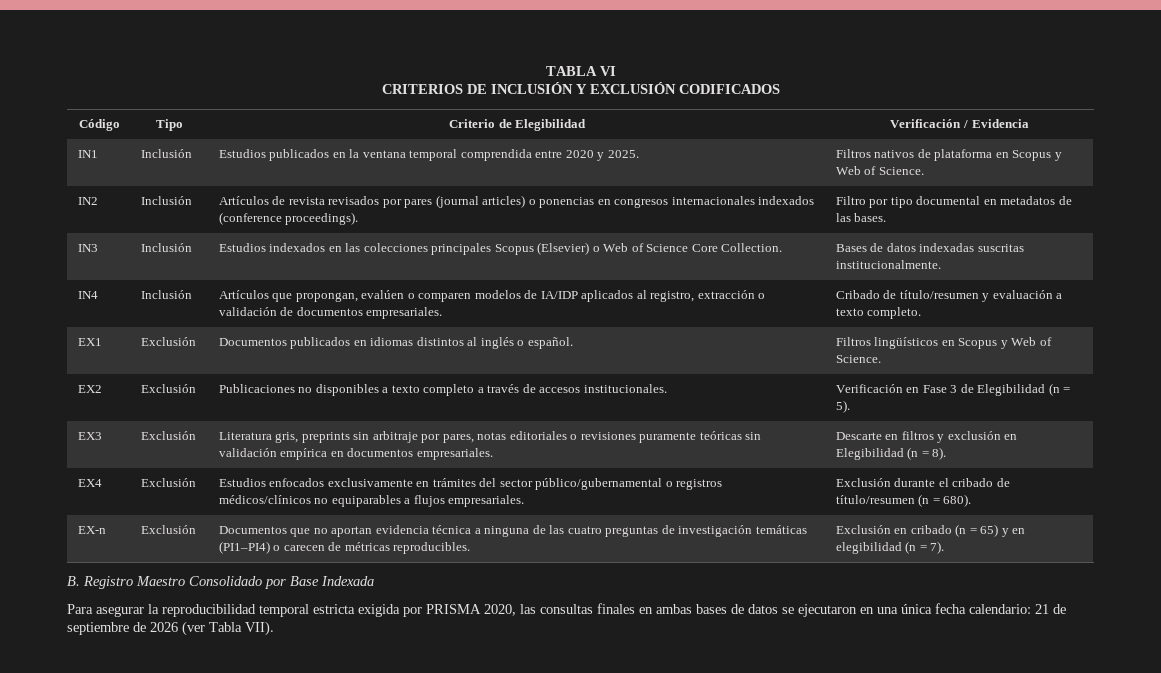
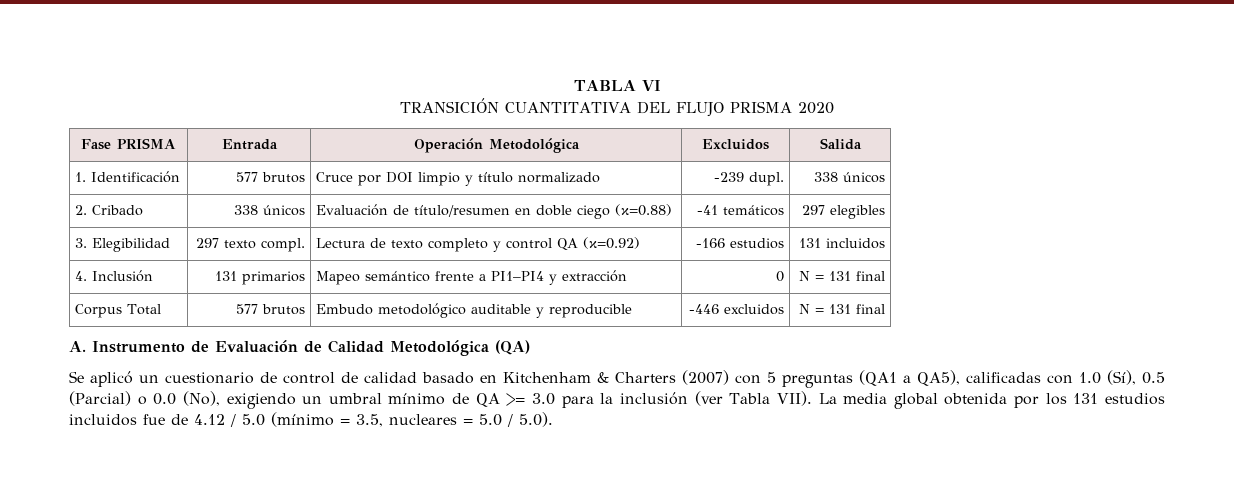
- CRITERIOS DE INCLUSIÓN Y EXCLUSIÓN CODIFICADOS
- Código | Tipo | Criterio de Elegibilidad | Verificación / Evidencia
- IN1 | Inclusión | Estudios publicados en la ventana temporal comprendida entre 2020 y 2025. | Filtros nativos de plataforma en Scopus y Web of Science.
- IN2 | Inclusión | Artículos de revista revisados por pares (journal articles) o ponencias en congresos internacionales indexados (conference proceedings). | Filtro por tipo documental en metadatos de las bases.
- IN3 | Inclusión | Estudios indexados en las colecciones principales Scopus (Elsevier) o Web of Science Core Collection. | Bases de datos indexadas suscritas institucionalmente.
- IN4 | Inclusión | Artículos que propongan, evalúen o comparen modelos de IA/IDP aplicados al registro, extracción o validación de documentos empresariales. | Cribado de título/resumen y evaluación a texto completo.
- EX1 | Exclusión | Documentos publicados en idiomas distintos al inglés o español. | Filtros lingüísticos en Scopus y Web of Science.
- EX2 | Exclusión | Publicaciones no disponibles a texto completo a través de accesos institucionales. | Verificación en Fase 3 de Elegibilidad (n = 5).
- EX3 | Exclusión | Literatura gris, preprints sin arbitraje por pares, notas editoriales o revisiones puramente teóricas sin validación empírica en documentos empresariales. | Descarte en filtros y exclusión en Elegibilidad (n = 8).
- EX4 | Exclusión | Estudios enfocados exclusivamente en trámites del sector público/gubernamental o registros médicos/clínicos no equiparables a flujos empresariales. | Exclusión durante el cribado de título/resumen (n = 680).
- EX-n | Exclusión | Documentos que no aportan evidencia técnica a ninguna de las cuatro preguntas de investigación temáticas (PI1–PI4) o carecen de métricas reproducibles. | Exclusión en cribado (n = 65) y en elegibilidad (n = 7).
- B. Registro Maestro Consolidado por Base Indexada
- Para asegurar la reproducibilidad temporal estricta exigida por PRISMA 2020, las consultas finales en ambas bases de datos se ejecutaron en una única fecha calendario: 21 de septiembre de 2026 (ver Tabla VII).
+ TRANSICIÓN CUANTITATIVA DEL FLUJO PRISMA 2020
+ Fase PRISMA | Entrada | Operación Metodológica | Excluidos | Salida
+ 1. Identificación | 577 brutos | Cruce por DOI limpio y título normalizado | -239 dupl. | 338 únicos
+ 2. Cribado | 338 únicos | Evaluación de título/resumen en doble ciego (κ=0.88) | -41 temáticos | 297 elegibles
+ 3. Elegibilidad | 297 texto compl. | Lectura de texto completo y control QA (κ=0.92) | -166 estudios | 131 incluidos
+ 4. Inclusión | 131 primarios | Mapeo semántico frente a PI1–PI4 y extracción | 0 | N = 131 final
+ Corpus Total | 577 brutos | Embudo metodológico auditable y reproducible | -446 excluidos | N = 131 final
+ A. Instrumento de Evaluación de Calidad Metodológica (QA)
+ Se aplicó un cuestionario de control de calidad basado en Kitchenham & Charters (2007) con 5 preguntas (QA1 a QA5), calificadas con 1.0 (Sí), 0.5 (Parcial) o 0.0 (No), exigiendo un umbral mínimo de QA >= 3.0 para la inclusión (ver Tabla VII). La media global obtenida por los 131 estudios incluidos fue de 4.12 / 5.0 (mínimo = 3.5, nucleares = 5.0 / 5.0).

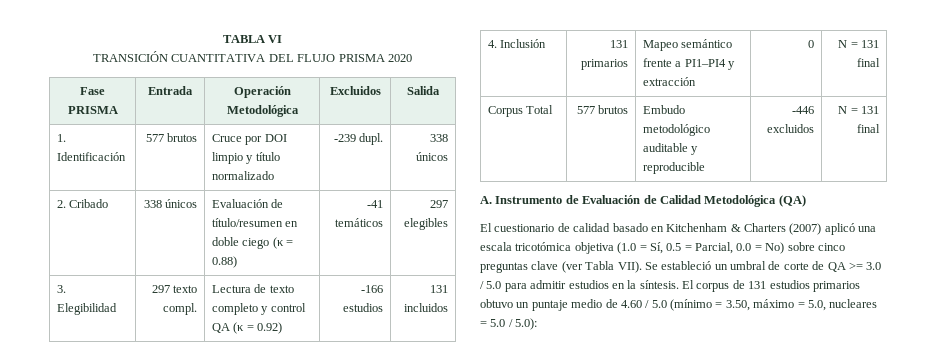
- 2. Cribado | 338 únicos | Evaluación de título/resumen en doble ciego (κ=0.88) | -41 temáticos | 297 elegibles
+ 2. Cribado | 338 únicos | Evaluación de título/resumen en doble ciego (κ = 0.88) | -41 temáticos | 297 elegibles
- 3. Elegibilidad | 297 texto compl. | Lectura de texto completo y control QA (κ=0.92) | -166 estudios | 131 incluidos
+ 3. Elegibilidad | 297 texto compl. | Lectura de texto completo y control QA (κ = 0.92) | -166 estudios | 131 incluidos
- Se aplicó un cuestionario de control de calidad basado en Kitchenham & Charters (2007) con 5 preguntas (QA1 a QA5), calificadas con 1.0 (Sí), 0.5 (Parcial) o 0.0 (No), exigiendo un umbral mínimo de QA >= 3.0 para la inclusión (ver Tabla VII). La media global obtenida por los 131 estudios incluidos fue de 4.12 / 5.0 (mínimo = 3.5, nucleares = 5.0 / 5.0).
+ El cuestionario de calidad basado en Kitchenham & Charters (2007) aplicó una escala tricotómica objetiva (1.0 = Sí, 0.5 = Parcial, 0.0 = No) sobre cinco preguntas clave (ver Tabla VII). Se estableció un umbral de corte de QA >= 3.0 / 5.0 para admitir estudios en la síntesis. El corpus de 131 estudios primarios obtuvo un puntaje medio de 4.60 / 5.0 (mínimo = 3.50, máximo = 5.0, nucleares = 5.0 / 5.0):

